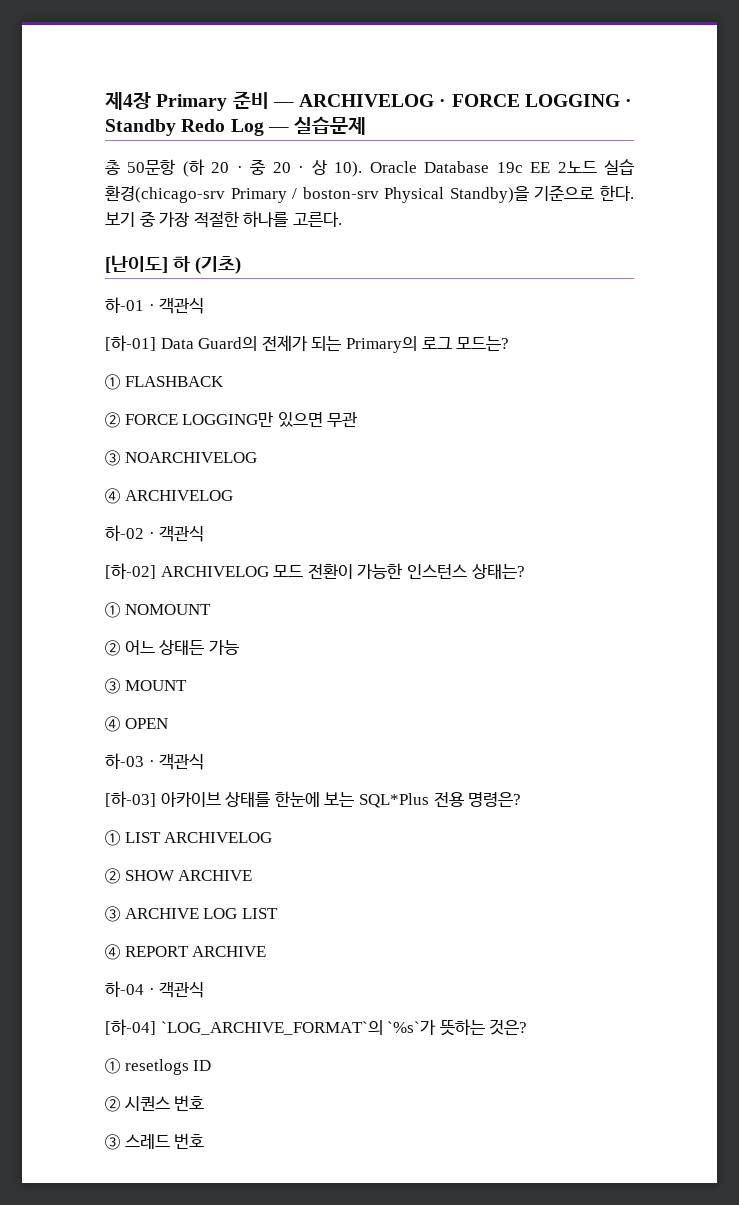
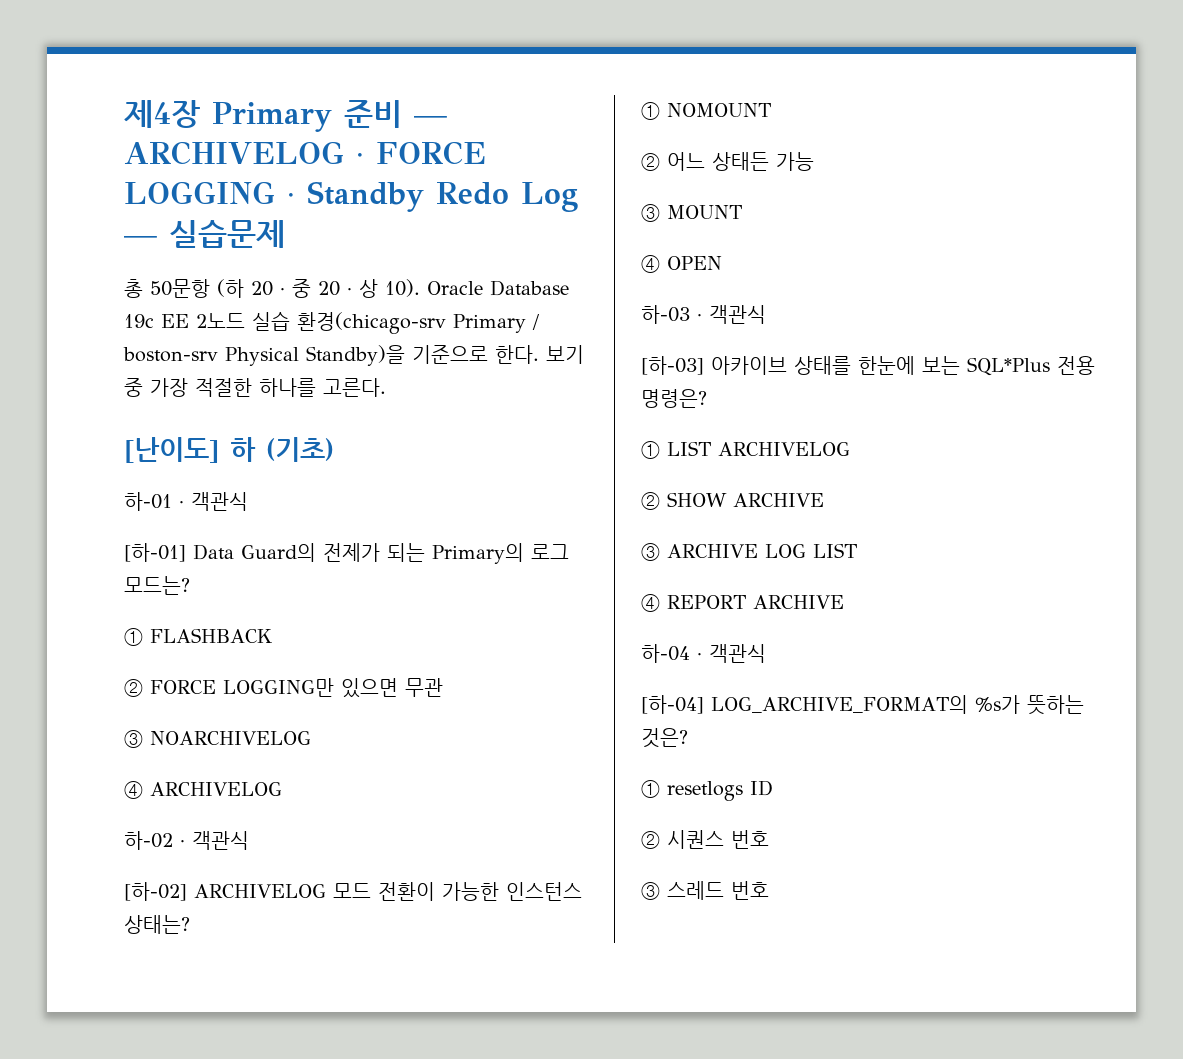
- [하-04] `LOG_ARCHIVE_FORMAT`의 `%s`가 뜻하는 것은?
+ [하-04] LOG_ARCHIVE_FORMAT의 %s가 뜻하는 것은?

